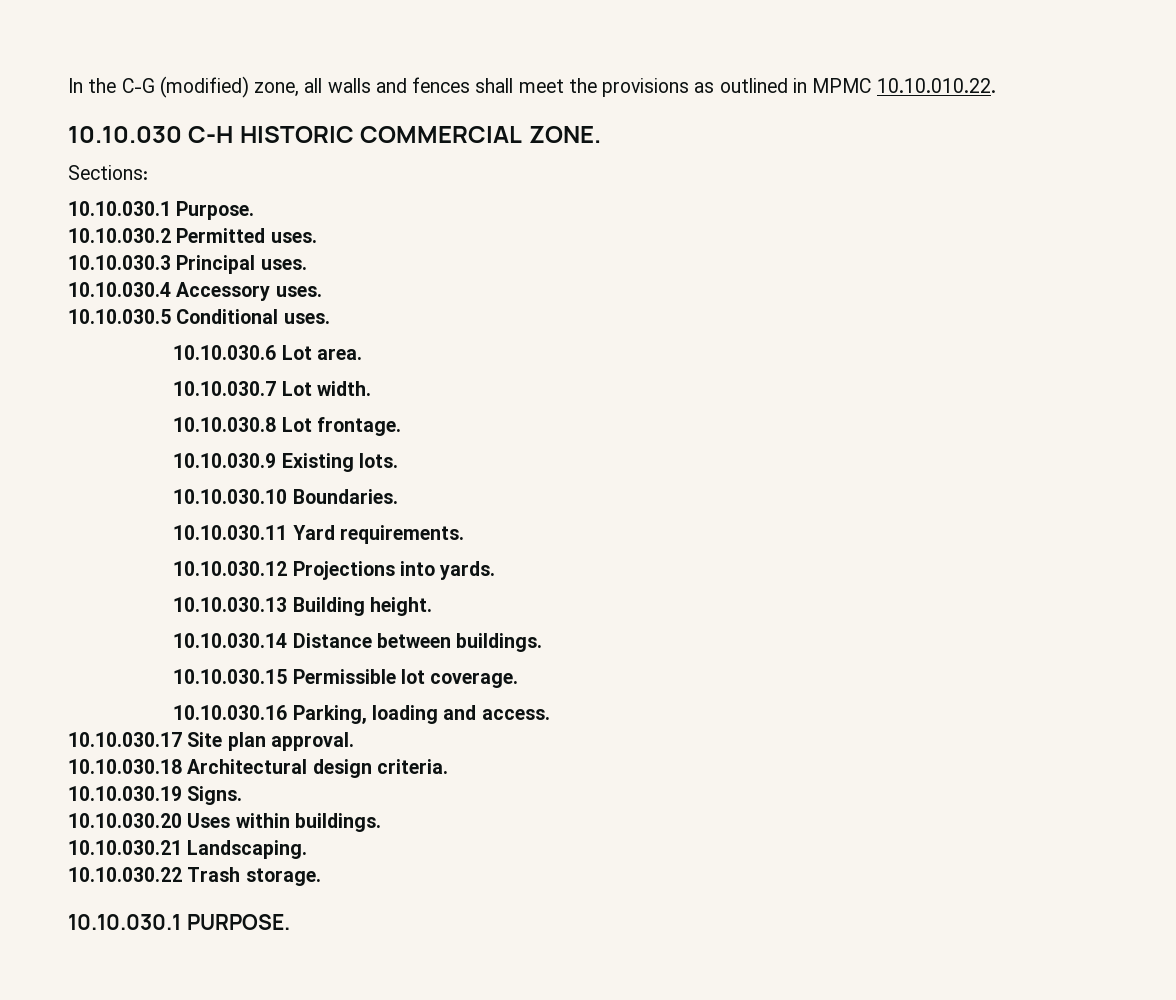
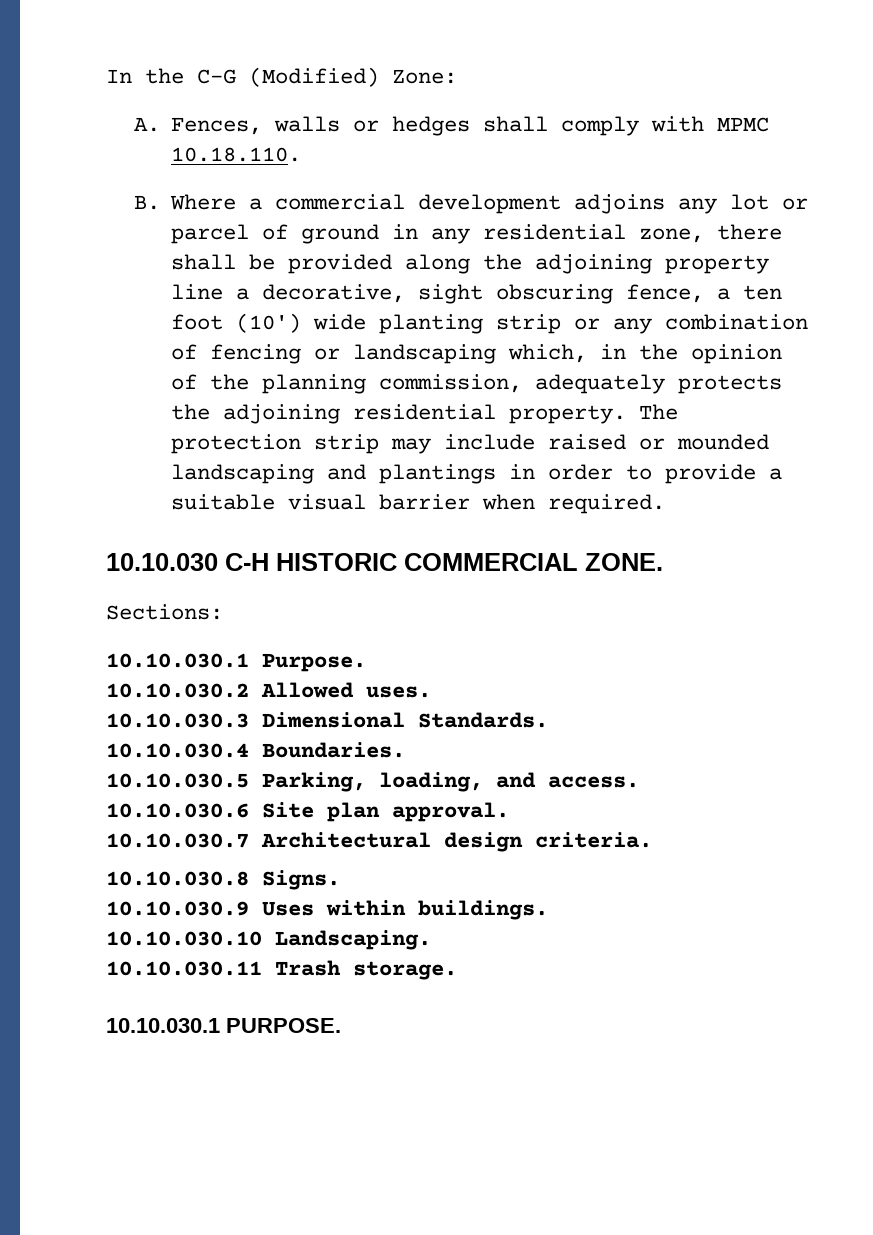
- In the C-G (modified) zone, all walls and fences shall meet the provisions as outlined in MPMC 10.10.010.22.
+ In the C-G (Modified) Zone:
+ A. Fences, walls or hedges shall comply with MPMC 10.18.110.
+ B. Where a commercial development adjoins any lot or parcel of ground in any residential zone, there shall be provided along the adjoining property line a decorative, sight obscuring fence, a ten foot (10') wide planting strip or any combination of fencing or landscaping which, in the opinion of the planning commission, adequately protects the adjoining residential property. The protection strip may include raised or mounded landscaping and plantings in order to provide a suitable visual barrier when required.
- 10.10.030.2 Permitted uses.
+ 10.10.030.2 Allowed uses.
- 10.10.030.3 Principal uses.
+ 10.10.030.3 Dimensional Standards.
- 10.10.030.4 Accessory uses.
+ 10.10.030.4 Boundaries.
- 10.10.030.5 Conditional uses.
- 10.10.030.6 Lot area.
- 10.10.030.7 Lot width.
- 10.10.030.8 Lot frontage.
- 10.10.030.9 Existing lots.
- 10.10.030.10 Boundaries.
- 10.10.030.11 Yard requirements.
- 10.10.030.12 Projections into yards.
- 10.10.030.13 Building height.
- 10.10.030.14 Distance between buildings.
- 10.10.030.15 Permissible lot coverage.
- 10.10.030.16 Parking, loading and access.
+ 10.10.030.5 Parking, loading, and access.
- 10.10.030.17 Site plan approval.
+ 10.10.030.6 Site plan approval.
- 10.10.030.18 Architectural design criteria.
+ 10.10.030.7 Architectural design criteria.
- 10.10.030.19 Signs.
+ 10.10.030.8 Signs.
- 10.10.030.20 Uses within buildings.
+ 10.10.030.9 Uses within buildings.
- 10.10.030.21 Landscaping.
+ 10.10.030.10 Landscaping.
- 10.10.030.22 Trash storage.
+ 10.10.030.11 Trash storage.

